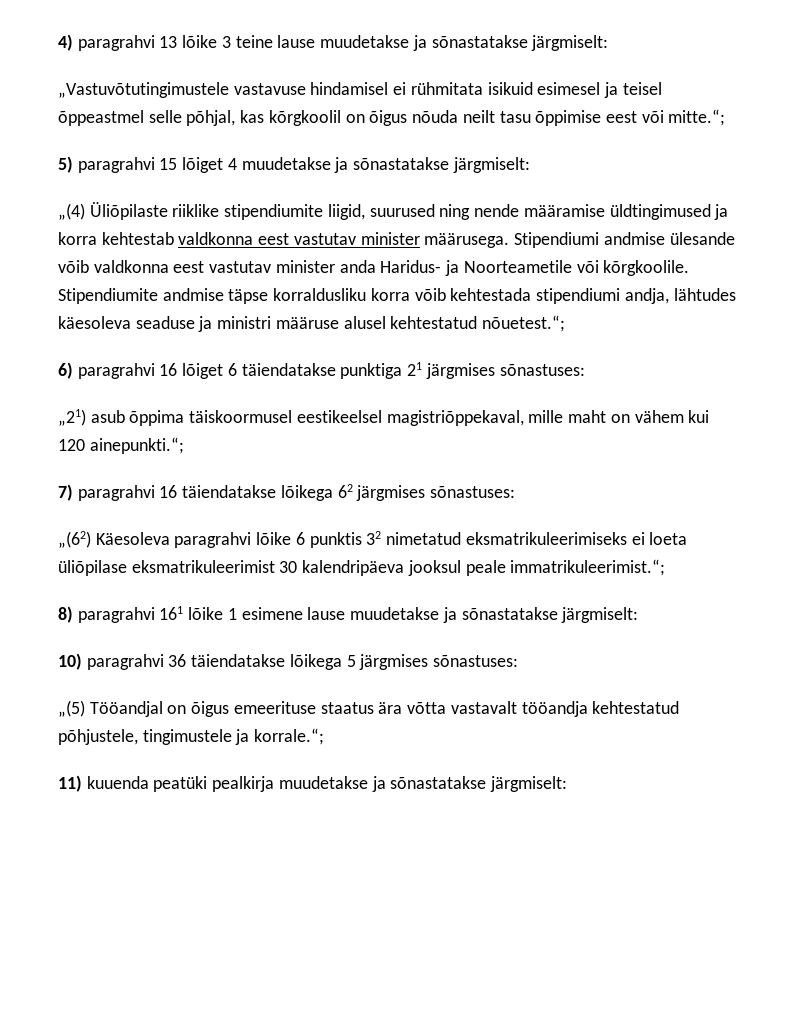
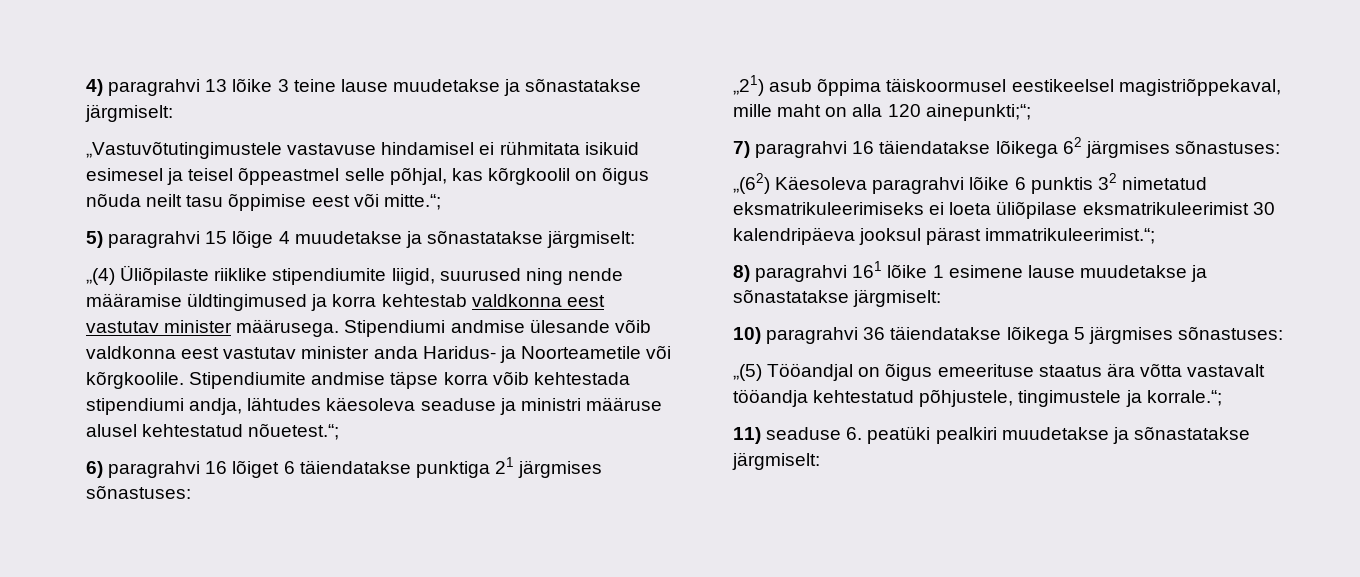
- 5) paragrahvi 15 lõiget 4 muudetakse ja sõnastatakse järgmiselt:
+ 5) paragrahvi 15 lõige 4 muudetakse ja sõnastatakse järgmiselt:
- Stipendiumite andmise täpse korraldusliku korra võib kehtestada stipendiumi andja, lähtudes käesoleva seaduse ja ministri määruse alusel kehtestatud nõuetest.“;
+ Stipendiumite andmise täpse korra võib kehtestada stipendiumi andja, lähtudes käesoleva seaduse ja ministri määruse alusel kehtestatud nõuetest.“;
- „21) asub õppima täiskoormusel eestikeelsel magistriõppekaval, mille maht on vähem kui 120 ainepunkti.“;
+ „21) asub õppima täiskoormusel eestikeelsel magistriõppekaval, mille maht on alla 120 ainepunkti;“;
- „(62) Käesoleva paragrahvi lõike 6 punktis 32 nimetatud eksmatrikuleerimiseks ei loeta üliõpilase eksmatrikuleerimist 30 kalendripäeva jooksul peale immatrikuleerimist.“;
+ „(62) Käesoleva paragrahvi lõike 6 punktis 32 nimetatud eksmatrikuleerimiseks ei loeta üliõpilase eksmatrikuleerimist 30 kalendripäeva jooksul pärast immatrikuleerimist.“;
- 11) kuuenda peatüki pealkirja muudetakse ja sõnastatakse järgmiselt:
+ 11) seaduse 6. peatüki pealkiri muudetakse ja sõnastatakse järgmiselt:

